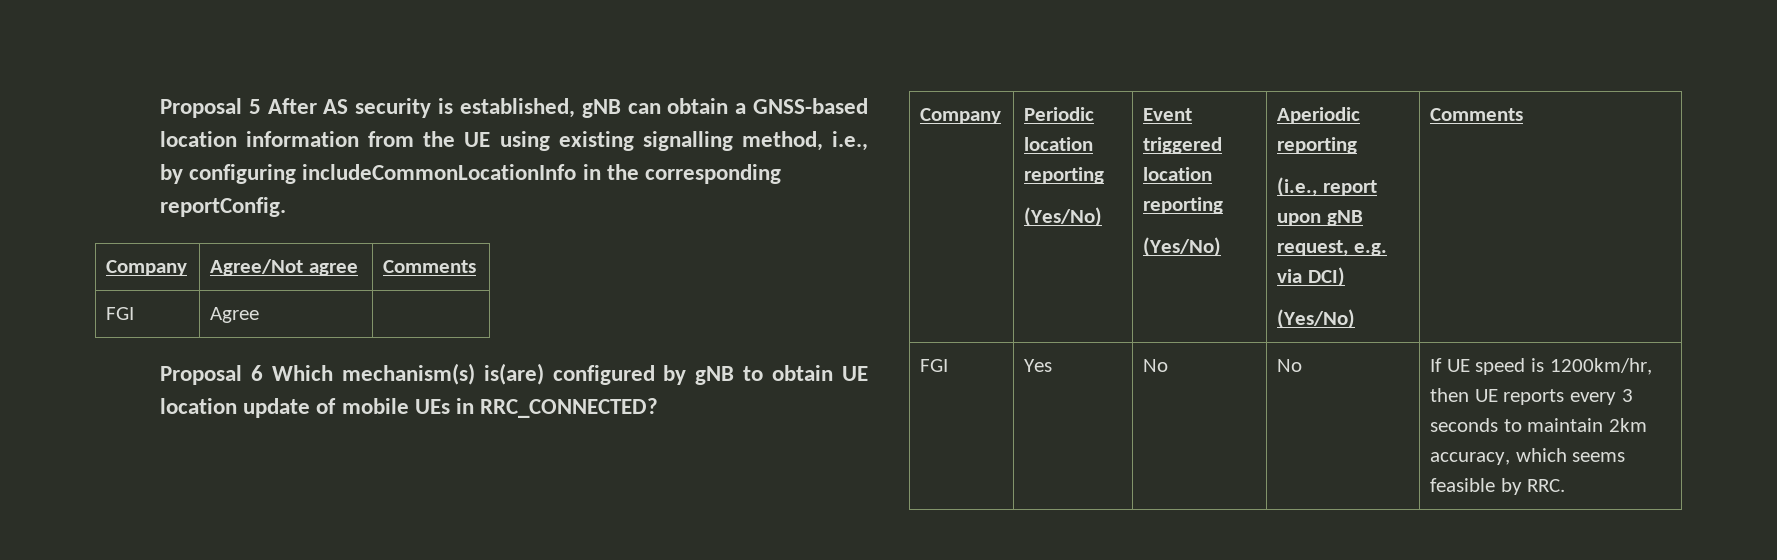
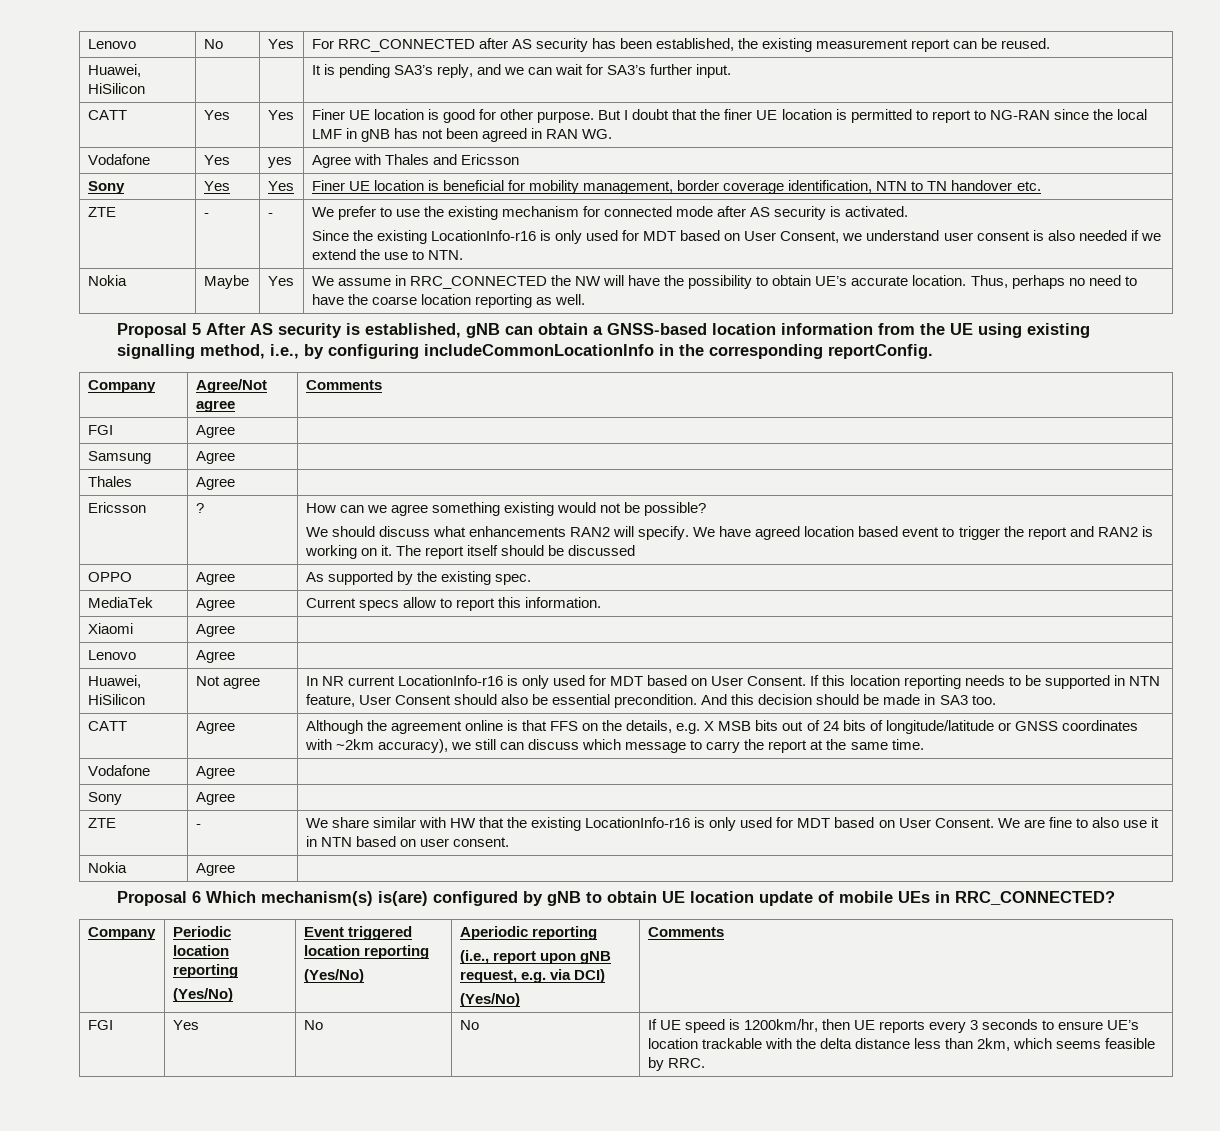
+ Lenovo | No | Yes | For RRC_CONNECTED after AS security has been established, the existing measurement report can be reused.
+ Huawei, HiSilicon | | | It is pending SA3’s reply, and we can wait for SA3’s further input.
+ CATT | Yes | Yes | Finer UE location is good for other purpose. But I doubt that the finer UE location is permitted to report to NG-RAN since the local LMF in gNB has not been agreed in RAN WG.
+ Vodafone | Yes | yes | Agree with Thales and Ericsson
+ Sony | Yes | Yes | Finer UE location is beneficial for mobility management, border coverage identification, NTN to TN handover etc.
+ ZTE | - | - | We prefer to use the existing mechanism for connected mode after AS security is activated.
+ Since the existing LocationInfo-r16 is only used for MDT based on User Consent, we understand user consent is also needed if we extend the use to NTN.
+ Nokia | Maybe | Yes | We assume in RRC_CONNECTED the NW will have the possibility to obtain UE’s accurate location. Thus, perhaps no need to have the coarse location reporting as well.
+ Samsung | Agree |
+ Thales | Agree |
+ Ericsson | ? | How can we agree something existing would not be possible?
+ We should discuss what enhancements RAN2 will specify. We have agreed location based event to trigger the report and RAN2 is working on it. The report itself should be discussed
+ OPPO | Agree | As supported by the existing spec.
+ MediaTek | Agree | Current specs allow to report this information.
+ Xiaomi | Agree |
+ Lenovo | Agree |
+ Huawei, HiSilicon | Not agree | In NR current LocationInfo-r16 is only used for MDT based on User Consent. If this location reporting needs to be supported in NTN feature, User Consent should also be essential precondition. And this decision should be made in SA3 too.
+ CATT | Agree | Although the agreement online is that FFS on the details, e.g. X MSB bits out of 24 bits of longitude/latitude or GNSS coordinates with ~2km accuracy), we still can discuss which message to carry the report at the same time.
+ Vodafone | Agree |
+ Sony | Agree |
+ ZTE | - | We share similar with HW that the existing LocationInfo-r16 is only used for MDT based on User Consent. We are fine to also use it in NTN based on user consent.
+ Nokia | Agree |
- FGI | Yes | No | No | If UE speed is 1200km/hr, then UE reports every 3 seconds to maintain 2km accuracy, which seems feasible by RRC.
+ FGI | Yes | No | No | If UE speed is 1200km/hr, then UE reports every 3 seconds to ensure UE’s location trackable with the delta distance less than 2km, which seems feasible by RRC.

